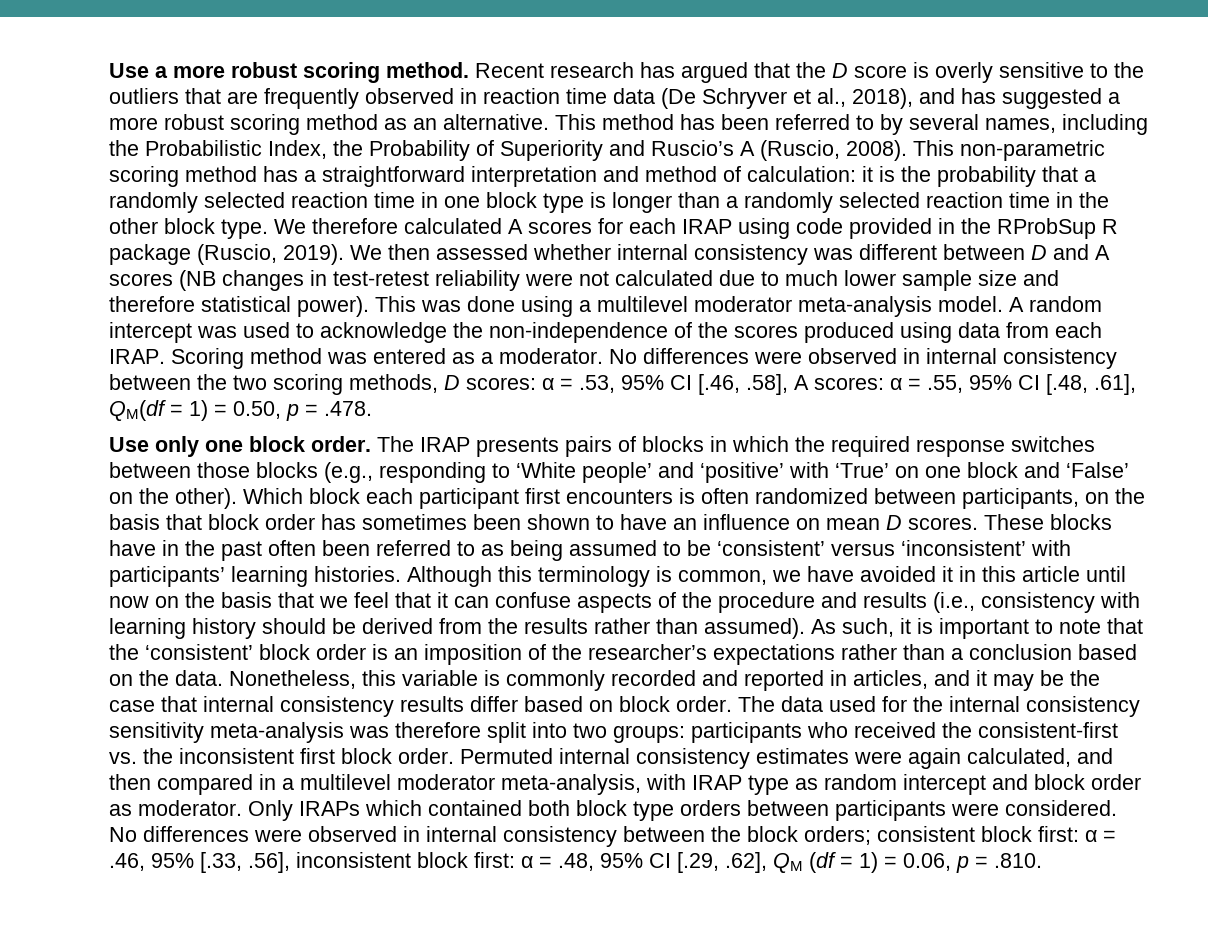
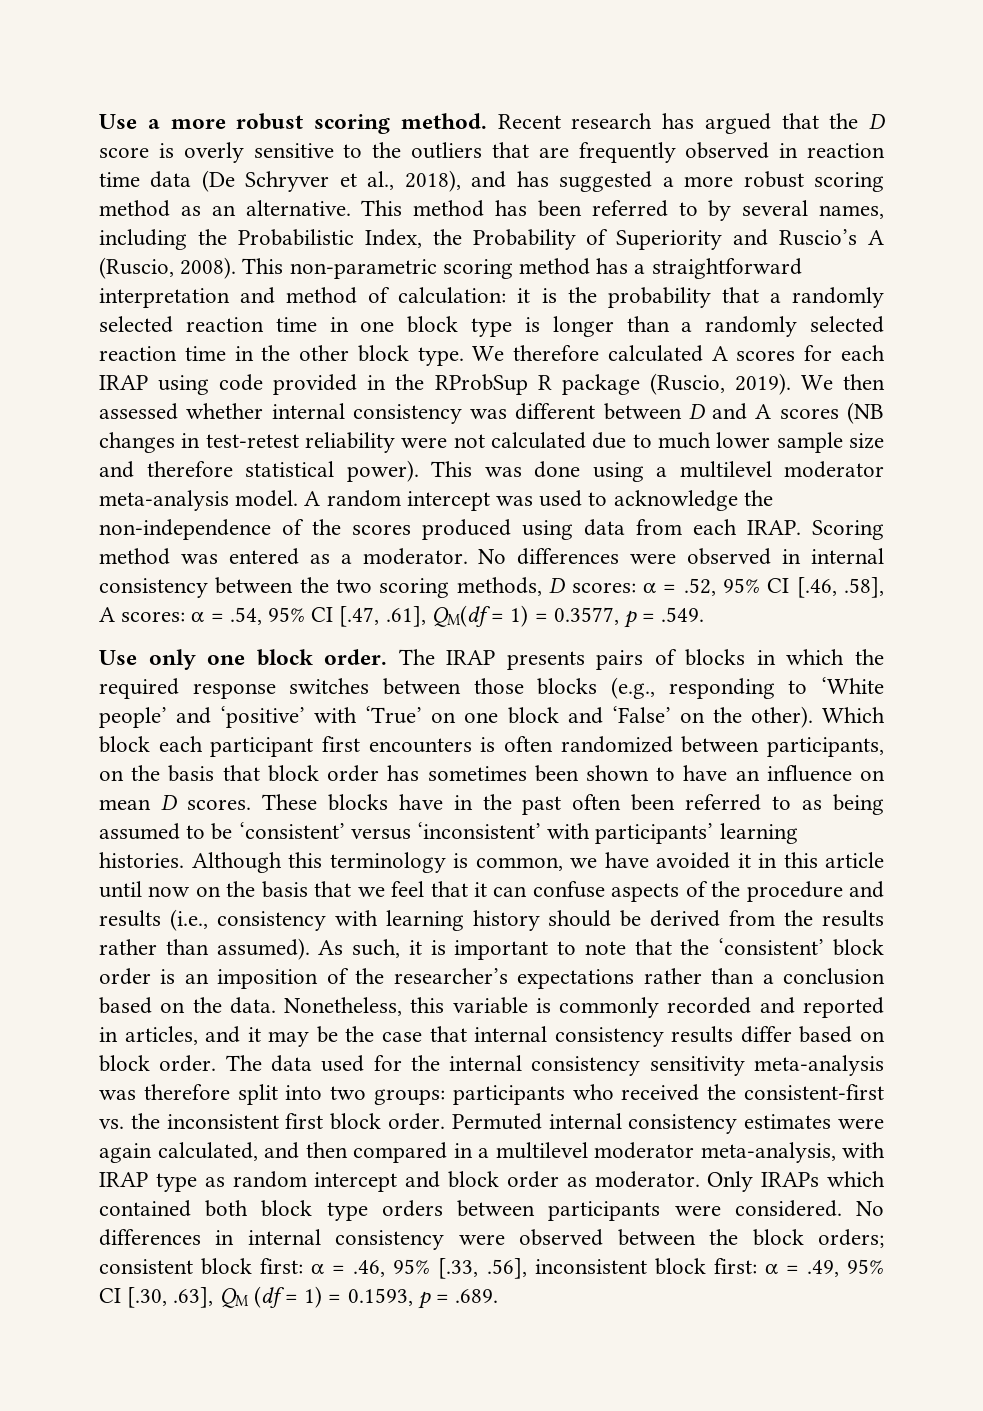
- No differences were observed in internal consistency between the two scoring methods, D scores: α = .53, 95% CI [.46, .58], A scores: α = .55, 95% CI [.48, .61], QM(df = 1) = 0.50, p = .478.
+ No differences were observed in internal consistency between the two scoring methods, D scores: α = .52, 95% CI [.46, .58], A scores: α = .54, 95% CI [.47, .61], QM(df = 1) = 0.3577, p = .549.
- No differences were observed in internal consistency between the block orders; consistent block first: α = .46, 95% [.33, .56], inconsistent block first: α = .48, 95% CI [.29, .62], QM (df = 1) = 0.06, p = .810.
+ No differences in internal consistency were observed between the block orders; consistent block first: α = .46, 95% [.33, .56], inconsistent block first: α = .49, 95% CI [.30, .63], QM (df = 1) = 0.1593, p = .689.

